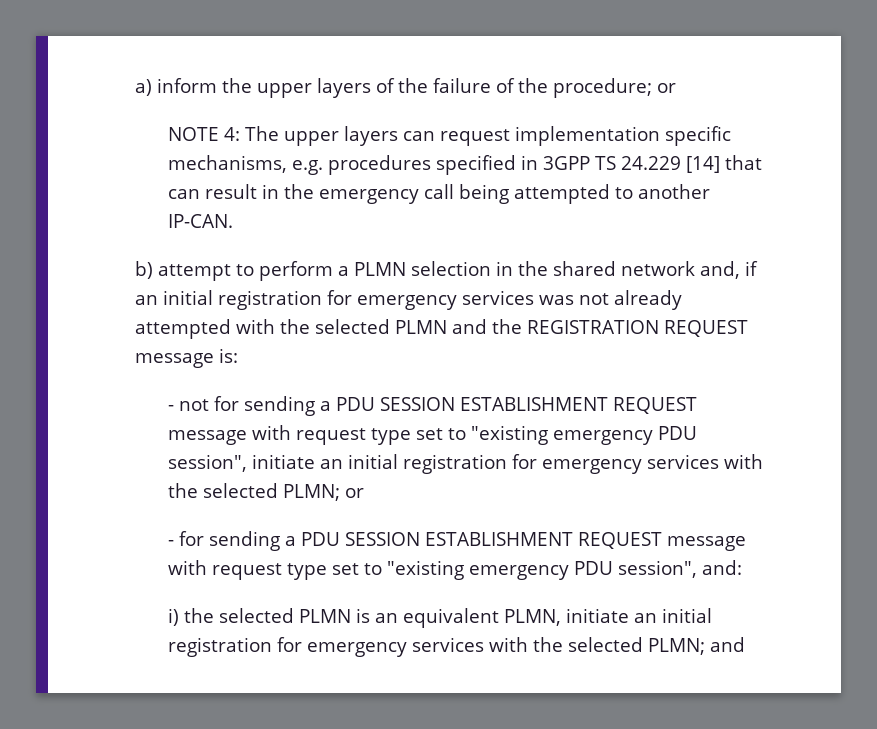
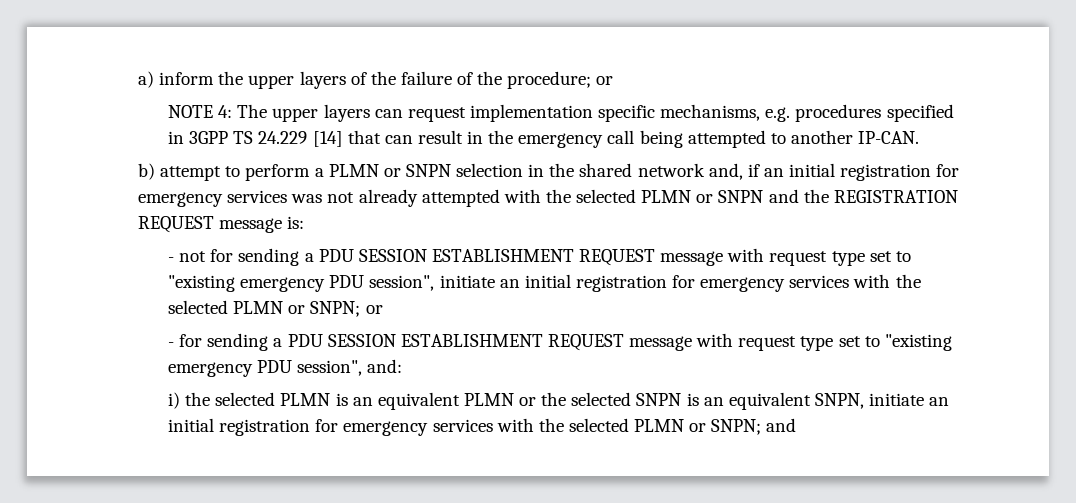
- b) attempt to perform a PLMN selection in the shared network and, if an initial registration for emergency services was not already attempted with the selected PLMN and the REGISTRATION REQUEST message is:
+ b) attempt to perform a PLMN or SNPN selection in the shared network and, if an initial registration for emergency services was not already attempted with the selected PLMN or SNPN and the REGISTRATION REQUEST message is:
- - not for sending a PDU SESSION ESTABLISHMENT REQUEST message with request type set to "existing emergency PDU session", initiate an initial registration for emergency services with the selected PLMN; or
+ - not for sending a PDU SESSION ESTABLISHMENT REQUEST message with request type set to "existing emergency PDU session", initiate an initial registration for emergency services with the selected PLMN or SNPN; or
- i) the selected PLMN is an equivalent PLMN, initiate an initial registration for emergency services with the selected PLMN; and
+ i) the selected PLMN is an equivalent PLMN or the selected SNPN is an equivalent SNPN, initiate an initial registration for emergency services with the selected PLMN or SNPN; and

